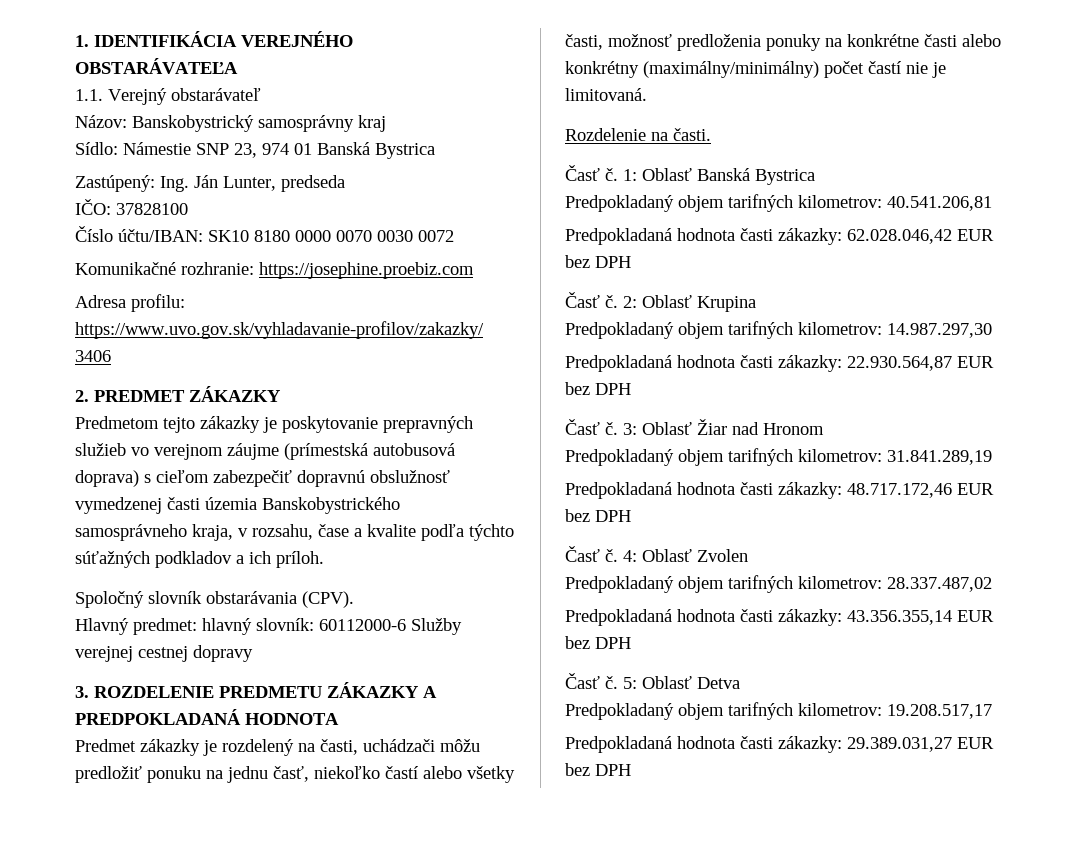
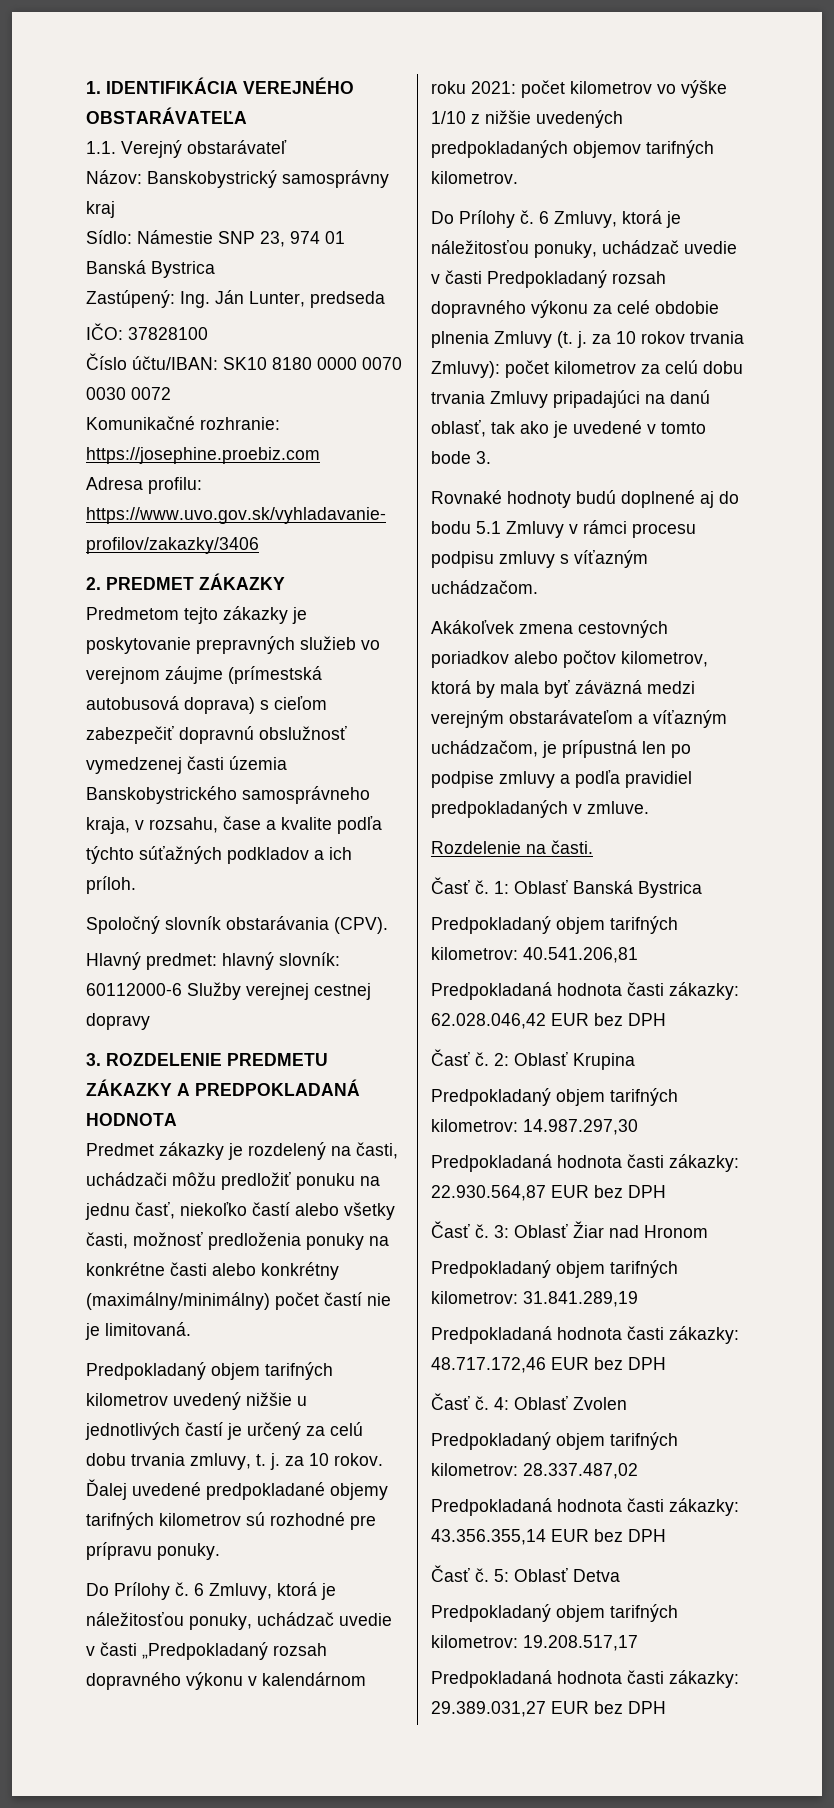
+ Predpokladaný objem tarifných kilometrov uvedený nižšie u jednotlivých častí je určený za celú dobu trvania zmluvy, t. j. za 10 rokov. Ďalej uvedené predpokladané objemy tarifných kilometrov sú rozhodné pre prípravu ponuky.
+ Do Prílohy č. 6 Zmluvy, ktorá je náležitosťou ponuky, uchádzač uvedie v časti „Predpokladaný rozsah dopravného výkonu v kalendárnom roku 2021: počet kilometrov vo výške 1/10 z nižšie uvedených predpokladaných objemov tarifných kilometrov.
+ Do Prílohy č. 6 Zmluvy, ktorá je náležitosťou ponuky, uchádzač uvedie v časti Predpokladaný rozsah dopravného výkonu za celé obdobie plnenia Zmluvy (t. j. za 10 rokov trvania Zmluvy): počet kilometrov za celú dobu trvania Zmluvy pripadajúci na danú oblasť, tak ako je uvedené v tomto bode 3.
+ Rovnaké hodnoty budú doplnené aj do bodu 5.1 Zmluvy v rámci procesu podpisu zmluvy s víťazným uchádzačom.
+ Akákoľvek zmena cestovných poriadkov alebo počtov kilometrov, ktorá by mala byť záväzná medzi verejným obstarávateľom a víťazným uchádzačom, je prípustná len po podpise zmluvy a podľa pravidiel predpokladaných v zmluve.

